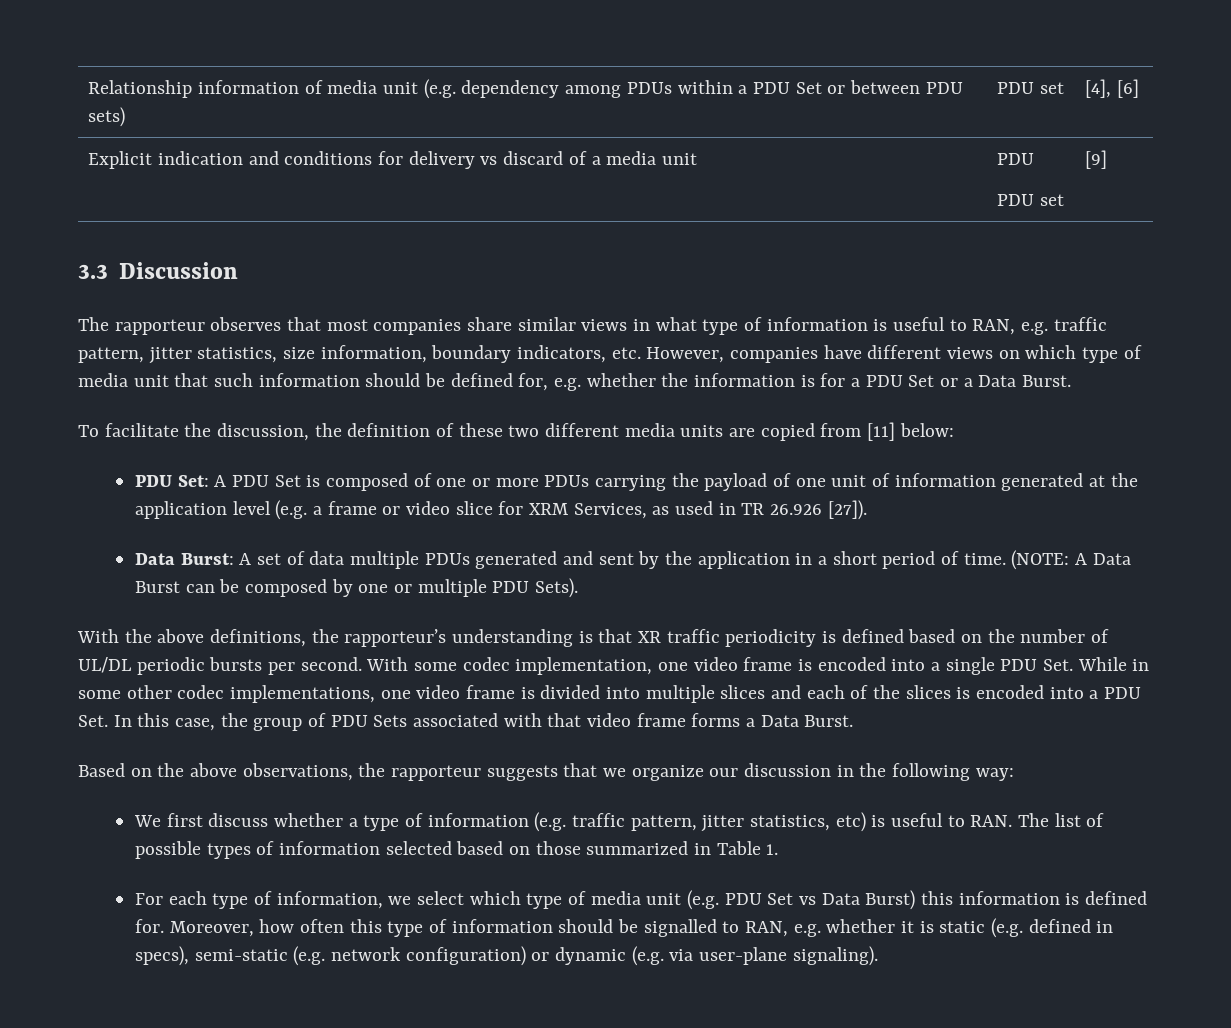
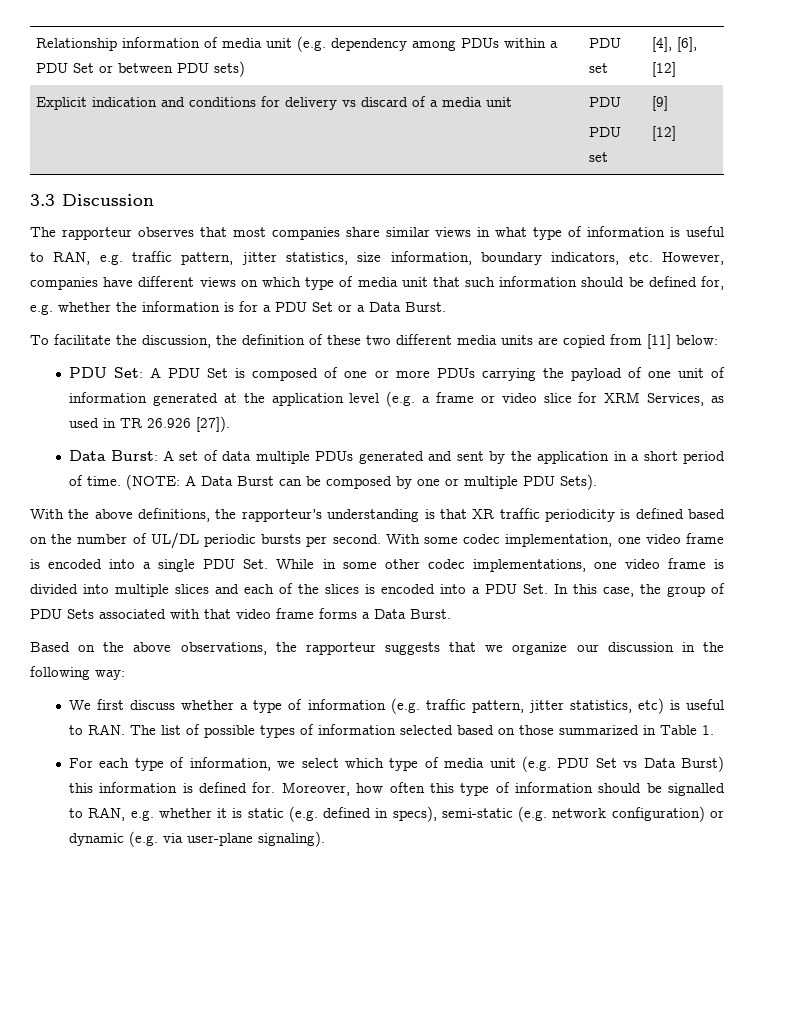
- Relationship information of media unit (e.g. dependency among PDUs within a PDU Set or between PDU sets) | PDU set | [4], [6]
+ Relationship information of media unit (e.g. dependency among PDUs within a PDU Set or between PDU sets) | PDU set | [4], [6], [12]
  Explicit indication and conditions for delivery vs discard of a media unit | PDU
  PDU set | [9]
+ [12]

